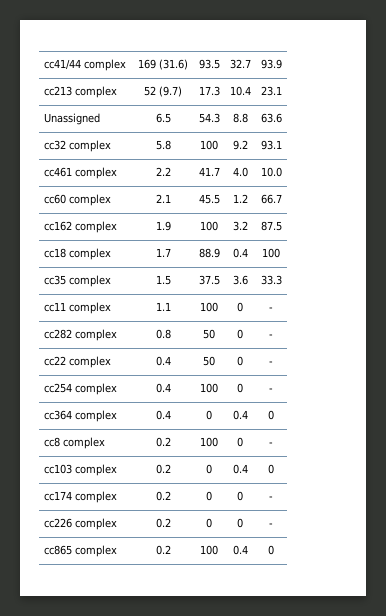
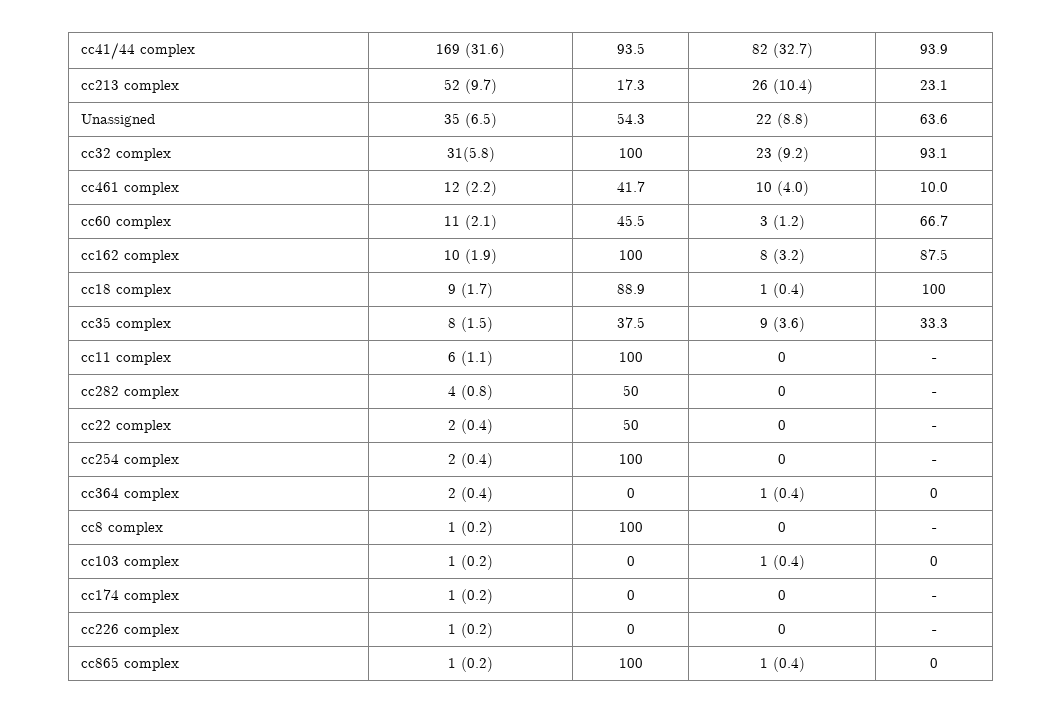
- cc41/44 complex | 169 (31.6) | 93.5 | 32.7 | 93.9
+ cc41/44 complex | 169 (31.6) | 93.5 | 82 (32.7) | 93.9
- cc213 complex | 52 (9.7) | 17.3 | 10.4 | 23.1
+ cc213 complex | 52 (9.7) | 17.3 | 26 (10.4) | 23.1
- Unassigned | 6.5 | 54.3 | 8.8 | 63.6
+ Unassigned | 35 (6.5) | 54.3 | 22 (8.8) | 63.6
- cc32 complex | 5.8 | 100 | 9.2 | 93.1
+ cc32 complex | 31(5.8) | 100 | 23 (9.2) | 93.1
- cc461 complex | 2.2 | 41.7 | 4.0 | 10.0
+ cc461 complex | 12 (2.2) | 41.7 | 10 (4.0) | 10.0
- cc60 complex | 2.1 | 45.5 | 1.2 | 66.7
+ cc60 complex | 11 (2.1) | 45.5 | 3 (1.2) | 66.7
- cc162 complex | 1.9 | 100 | 3.2 | 87.5
+ cc162 complex | 10 (1.9) | 100 | 8 (3.2) | 87.5
- cc18 complex | 1.7 | 88.9 | 0.4 | 100
+ cc18 complex | 9 (1.7) | 88.9 | 1 (0.4) | 100
- cc35 complex | 1.5 | 37.5 | 3.6 | 33.3
+ cc35 complex | 8 (1.5) | 37.5 | 9 (3.6) | 33.3
- cc11 complex | 1.1 | 100 | 0 | -
+ cc11 complex | 6 (1.1) | 100 | 0 | -
- cc282 complex | 0.8 | 50 | 0 | -
+ cc282 complex | 4 (0.8) | 50 | 0 | -
- cc22 complex | 0.4 | 50 | 0 | -
+ cc22 complex | 2 (0.4) | 50 | 0 | -
- cc254 complex | 0.4 | 100 | 0 | -
+ cc254 complex | 2 (0.4) | 100 | 0 | -
- cc364 complex | 0.4 | 0 | 0.4 | 0
+ cc364 complex | 2 (0.4) | 0 | 1 (0.4) | 0
- cc8 complex | 0.2 | 100 | 0 | -
+ cc8 complex | 1 (0.2) | 100 | 0 | -
- cc103 complex | 0.2 | 0 | 0.4 | 0
+ cc103 complex | 1 (0.2) | 0 | 1 (0.4) | 0
- cc174 complex | 0.2 | 0 | 0 | -
+ cc174 complex | 1 (0.2) | 0 | 0 | -
- cc226 complex | 0.2 | 0 | 0 | -
+ cc226 complex | 1 (0.2) | 0 | 0 | -
- cc865 complex | 0.2 | 100 | 0.4 | 0
+ cc865 complex | 1 (0.2) | 100 | 1 (0.4) | 0

